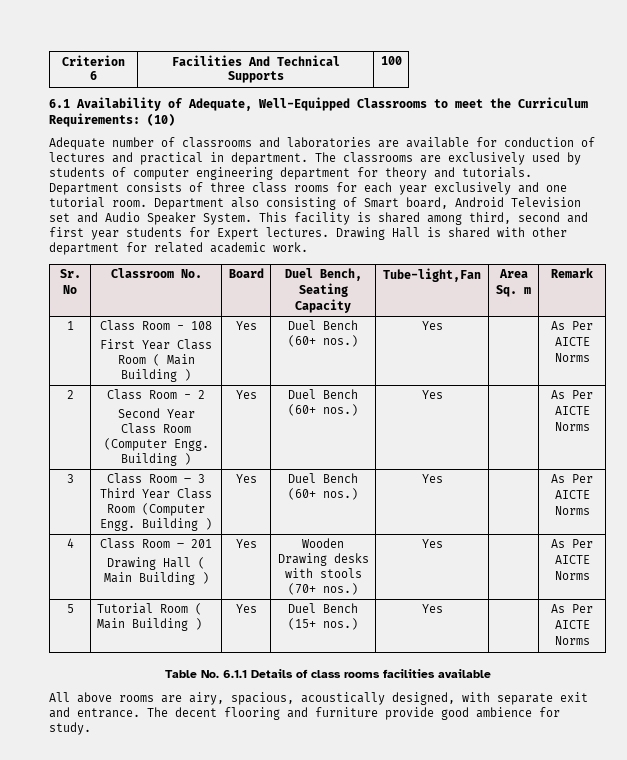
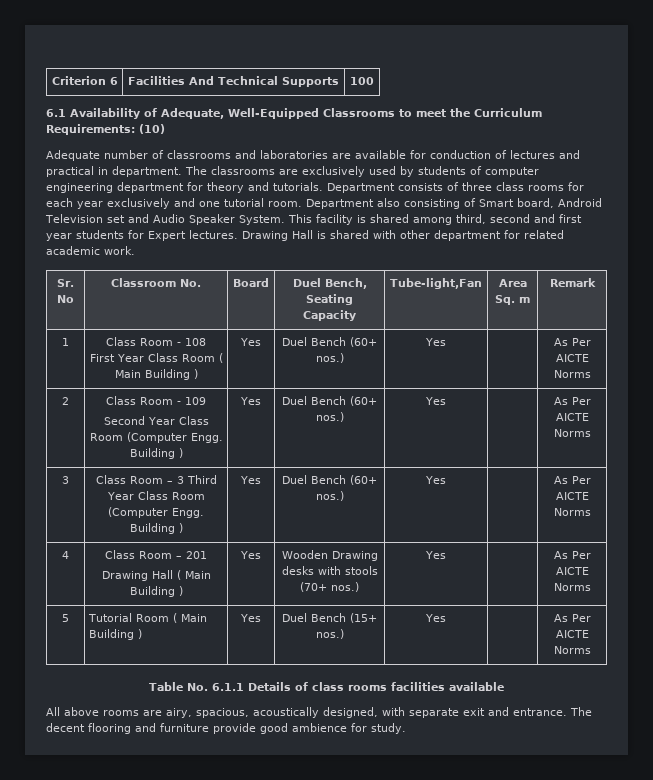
- 2 | Class Room - 2
+ 2 | Class Room - 109

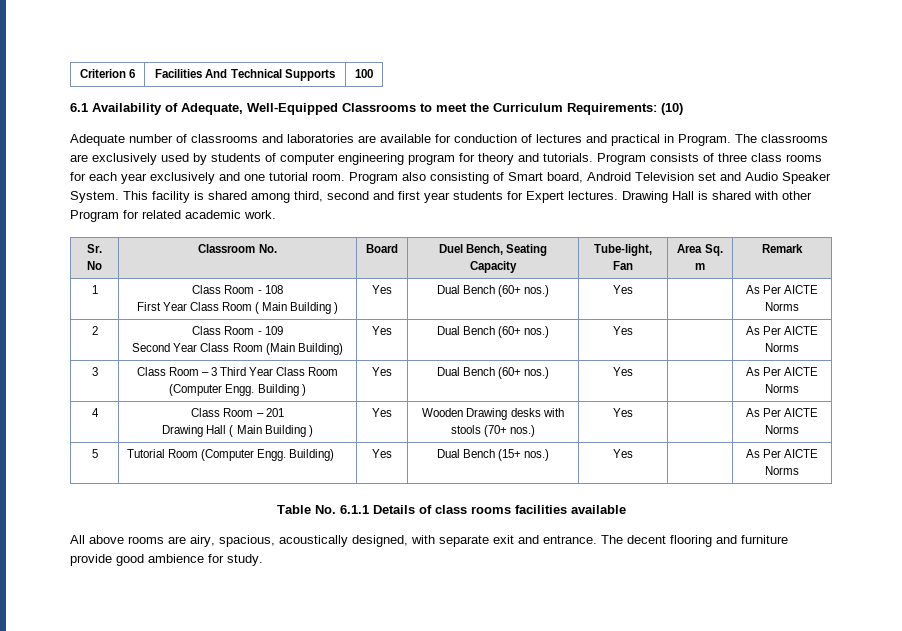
- Adequate number of classrooms and laboratories are available for conduction of lectures and practical in department.
+ Adequate number of classrooms and laboratories are available for conduction of lectures and practical in Program.
- The classrooms are exclusively used by students of computer engineering department for theory and tutorials.
+ The classrooms are exclusively used by students of computer engineering program for theory and tutorials.
- Department consists of three class rooms for each year exclusively and one tutorial room.
+ Program consists of three class rooms for each year exclusively and one tutorial room.
- Department also consisting of Smart board, Android Television set and Audio Speaker System.
+ Program also consisting of Smart board, Android Television set and Audio Speaker System.
- Drawing Hall is shared with other department for related academic work.
+ Drawing Hall is shared with other Program for related academic work.
- Sr. No | Classroom No. | Board | Duel Bench, Seating Capacity | Tube-light,Fan | Area Sq. m | Remark
+ Sr. No | Classroom No. | Board | Duel Bench, Seating Capacity | Tube-light, Fan | Area Sq. m | Remark
  1 | Class Room - 108
- First Year Class Room ( Main Building ) | Yes | Duel Bench (60+ nos.) | Yes | | As Per AICTE Norms
+ First Year Class Room ( Main Building ) | Yes | Dual Bench (60+ nos.) | Yes | | As Per AICTE Norms
  2 | Class Room - 109
- Second Year Class Room (Computer Engg. Building ) | Yes | Duel Bench (60+ nos.) | Yes | | As Per AICTE Norms
+ Second Year Class Room (Main Building) | Yes | Dual Bench (60+ nos.) | Yes | | As Per AICTE Norms
- 3 | Class Room – 3 Third Year Class Room (Computer Engg. Building ) | Yes | Duel Bench (60+ nos.) | Yes | | As Per AICTE Norms
+ 3 | Class Room – 3 Third Year Class Room (Computer Engg. Building ) | Yes | Dual Bench (60+ nos.) | Yes | | As Per AICTE Norms
- 5 | Tutorial Room ( Main Building ) | Yes | Duel Bench (15+ nos.) | Yes | | As Per AICTE Norms
+ 5 | Tutorial Room (Computer Engg. Building) | Yes | Dual Bench (15+ nos.) | Yes | | As Per AICTE Norms

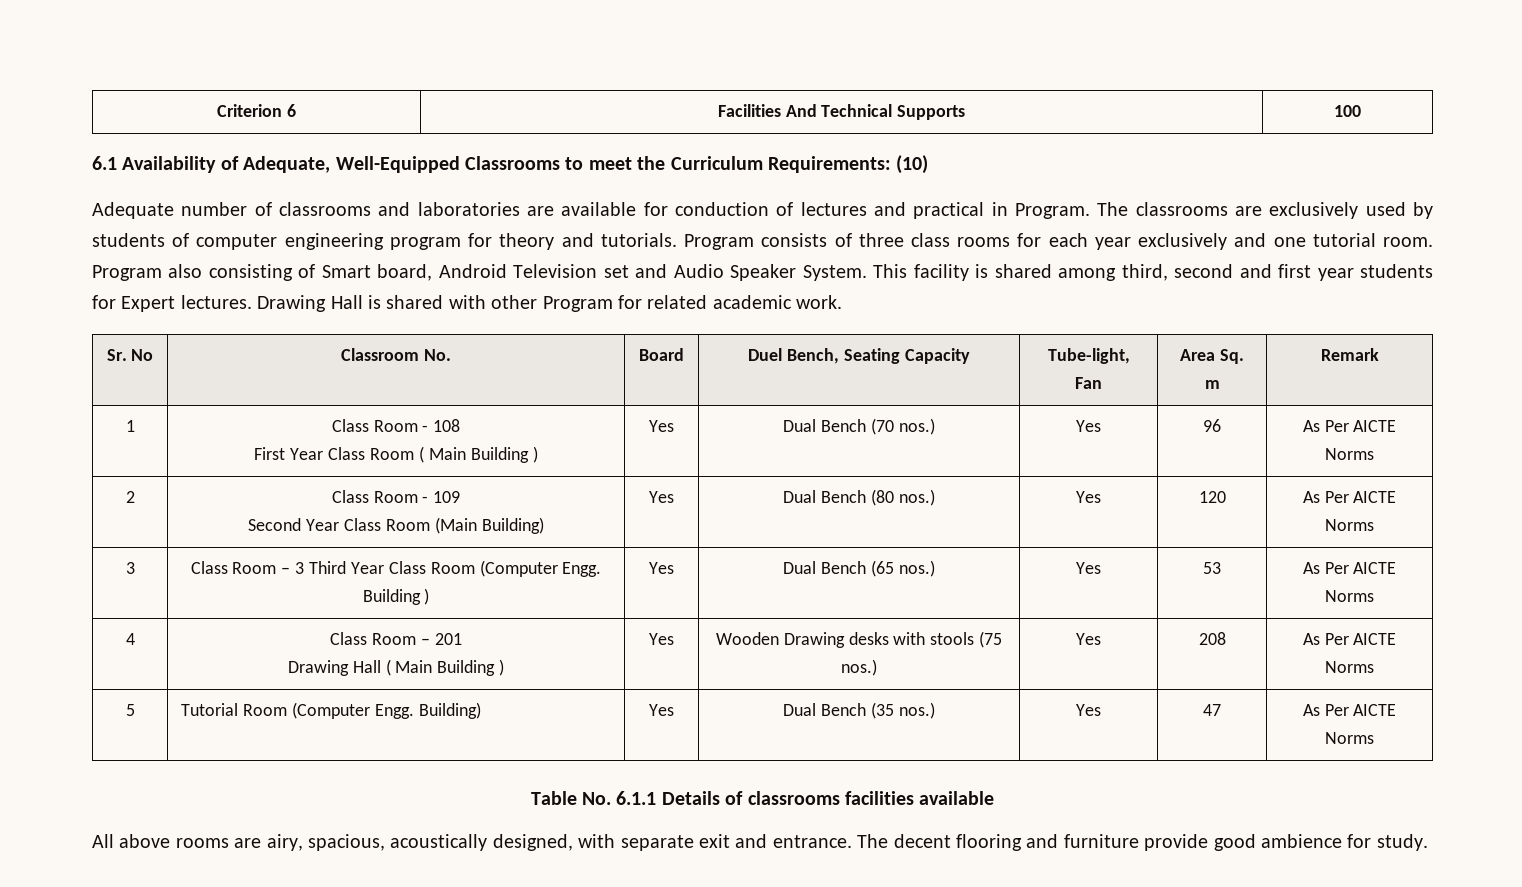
  1 | Class Room - 108
- First Year Class Room ( Main Building ) | Yes | Dual Bench (60+ nos.) | Yes | | As Per AICTE Norms
+ First Year Class Room ( Main Building ) | Yes | Dual Bench (70 nos.) | Yes | 96 | As Per AICTE Norms
  2 | Class Room - 109
- Second Year Class Room (Main Building) | Yes | Dual Bench (60+ nos.) | Yes | | As Per AICTE Norms
+ Second Year Class Room (Main Building) | Yes | Dual Bench (80 nos.) | Yes | 120 | As Per AICTE Norms
- 3 | Class Room – 3 Third Year Class Room (Computer Engg. Building ) | Yes | Dual Bench (60+ nos.) | Yes | | As Per AICTE Norms
+ 3 | Class Room – 3 Third Year Class Room (Computer Engg. Building ) | Yes | Dual Bench (65 nos.) | Yes | 53 | As Per AICTE Norms
  4 | Class Room – 201
- Drawing Hall ( Main Building ) | Yes | Wooden Drawing desks with stools (70+ nos.) | Yes | | As Per AICTE Norms
+ Drawing Hall ( Main Building ) | Yes | Wooden Drawing desks with stools (75 nos.) | Yes | 208 | As Per AICTE Norms
- 5 | Tutorial Room (Computer Engg. Building) | Yes | Dual Bench (15+ nos.) | Yes | | As Per AICTE Norms
+ 5 | Tutorial Room (Computer Engg. Building) | Yes | Dual Bench (35 nos.) | Yes | 47 | As Per AICTE Norms
- Table No. 6.1.1 Details of class rooms facilities available
+ Table No. 6.1.1 Details of classrooms facilities available

